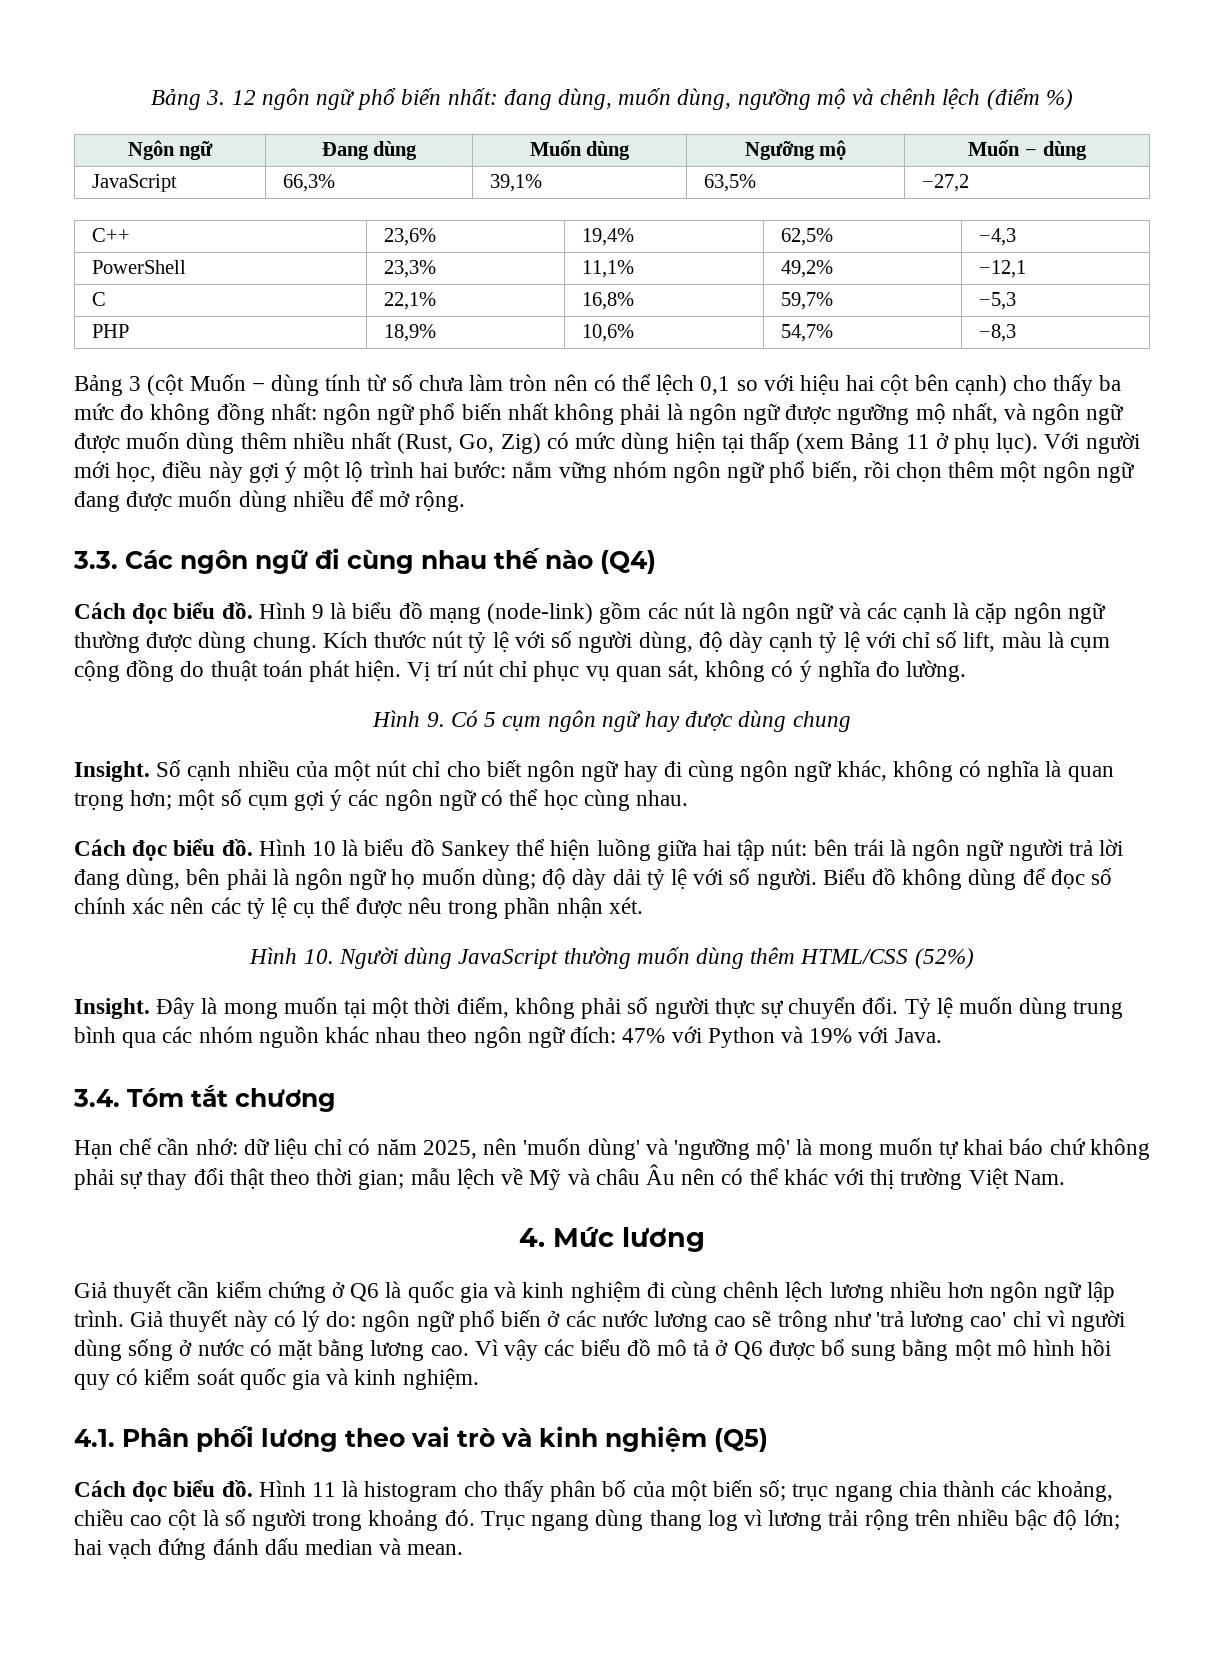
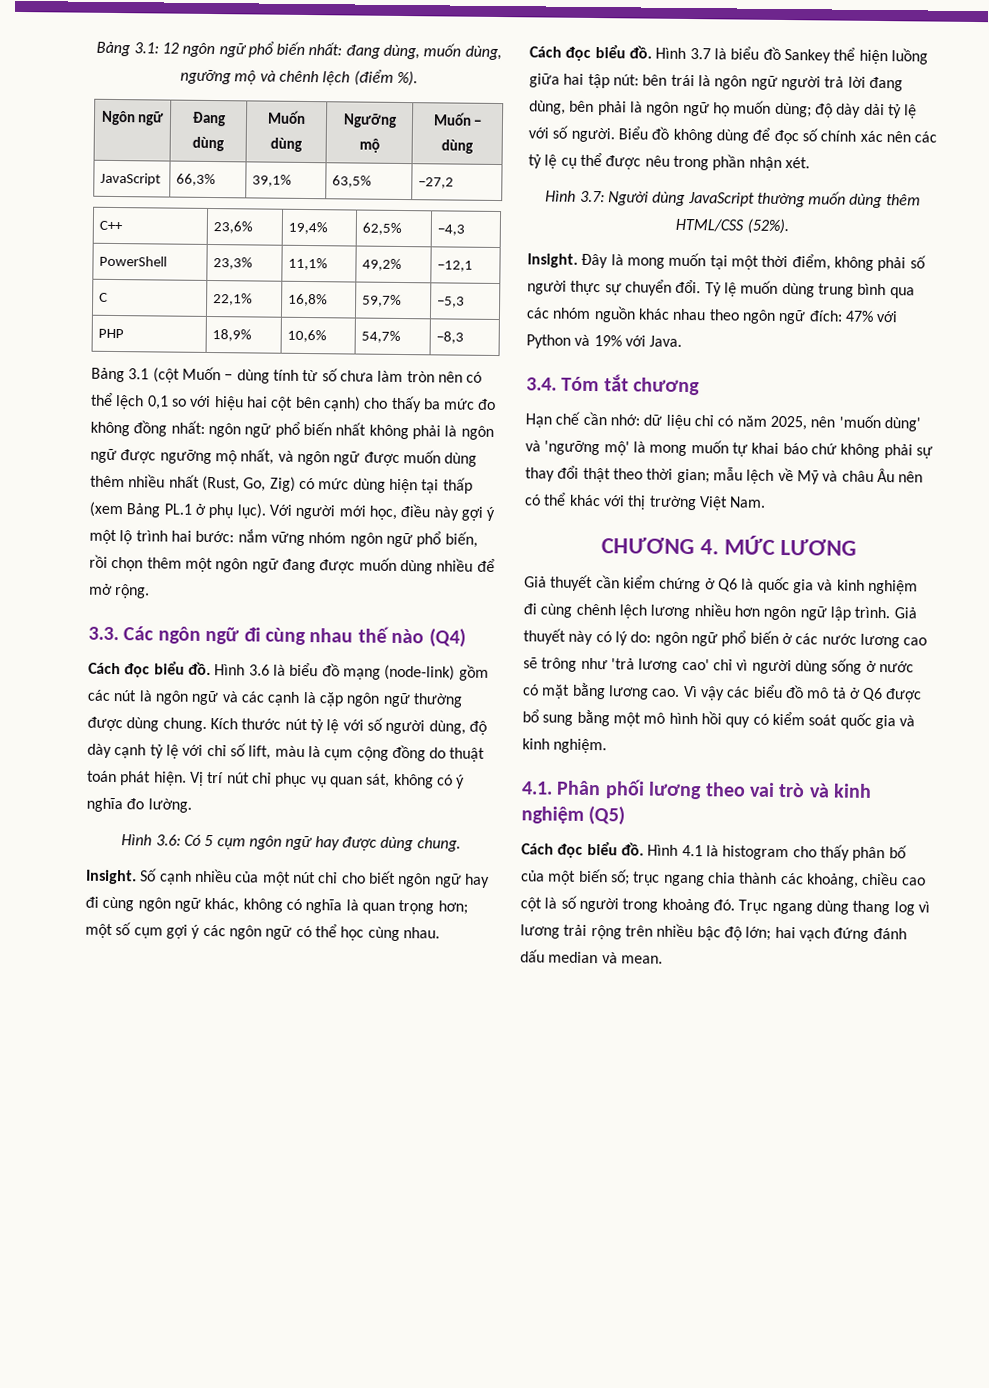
- Bảng 3. 12 ngôn ngữ phổ biến nhất: đang dùng, muốn dùng, ngưỡng mộ và chênh lệch (điểm %)
+ Bảng 3.1: 12 ngôn ngữ phổ biến nhất: đang dùng, muốn dùng, ngưỡng mộ và chênh lệch (điểm %).
- Bảng 3 (cột Muốn − dùng tính từ số chưa làm tròn nên có thể lệch 0,1 so với hiệu hai cột bên cạnh) cho thấy ba mức đo không đồng nhất:
+ Bảng 3.1 (cột Muốn − dùng tính từ số chưa làm tròn nên có thể lệch 0,1 so với hiệu hai cột bên cạnh) cho thấy ba mức đo không đồng nhất:
- ngôn ngữ phổ biến nhất không phải là ngôn ngữ được ngưỡng mộ nhất, và ngôn ngữ được muốn dùng thêm nhiều nhất (Rust, Go, Zig) có mức dùng hiện tại thấp (xem Bảng 11 ở phụ lục).
+ ngôn ngữ phổ biến nhất không phải là ngôn ngữ được ngưỡng mộ nhất, và ngôn ngữ được muốn dùng thêm nhiều nhất (Rust, Go, Zig) có mức dùng hiện tại thấp (xem Bảng PL.1 ở phụ lục).
- Hình 9 là biểu đồ mạng (node-link) gồm các nút là ngôn ngữ và các cạnh là cặp ngôn ngữ thường được dùng chung.
+ Hình 3.6 là biểu đồ mạng (node-link) gồm các nút là ngôn ngữ và các cạnh là cặp ngôn ngữ thường được dùng chung.
- Hình 9. Có 5 cụm ngôn ngữ hay được dùng chung
+ Hình 3.6: Có 5 cụm ngôn ngữ hay được dùng chung.
- Hình 10 là biểu đồ Sankey thể hiện luồng giữa hai tập nút: bên trái là ngôn ngữ người trả lời đang dùng, bên phải là ngôn ngữ họ muốn dùng; độ dày dải tỷ lệ với số người.
+ Hình 3.7 là biểu đồ Sankey thể hiện luồng giữa hai tập nút: bên trái là ngôn ngữ người trả lời đang dùng, bên phải là ngôn ngữ họ muốn dùng; độ dày dải tỷ lệ với số người.
- Hình 10. Người dùng JavaScript thường muốn dùng thêm HTML/CSS (52%)
+ Hình 3.7: Người dùng JavaScript thường muốn dùng thêm HTML/CSS (52%).
- 4. Mức lương
+ CHƯƠNG 4. MỨC LƯƠNG
- Hình 11 là histogram cho thấy phân bố của một biến số; trục ngang chia thành các khoảng, chiều cao cột là số người trong khoảng đó.
+ Hình 4.1 là histogram cho thấy phân bố của một biến số; trục ngang chia thành các khoảng, chiều cao cột là số người trong khoảng đó.

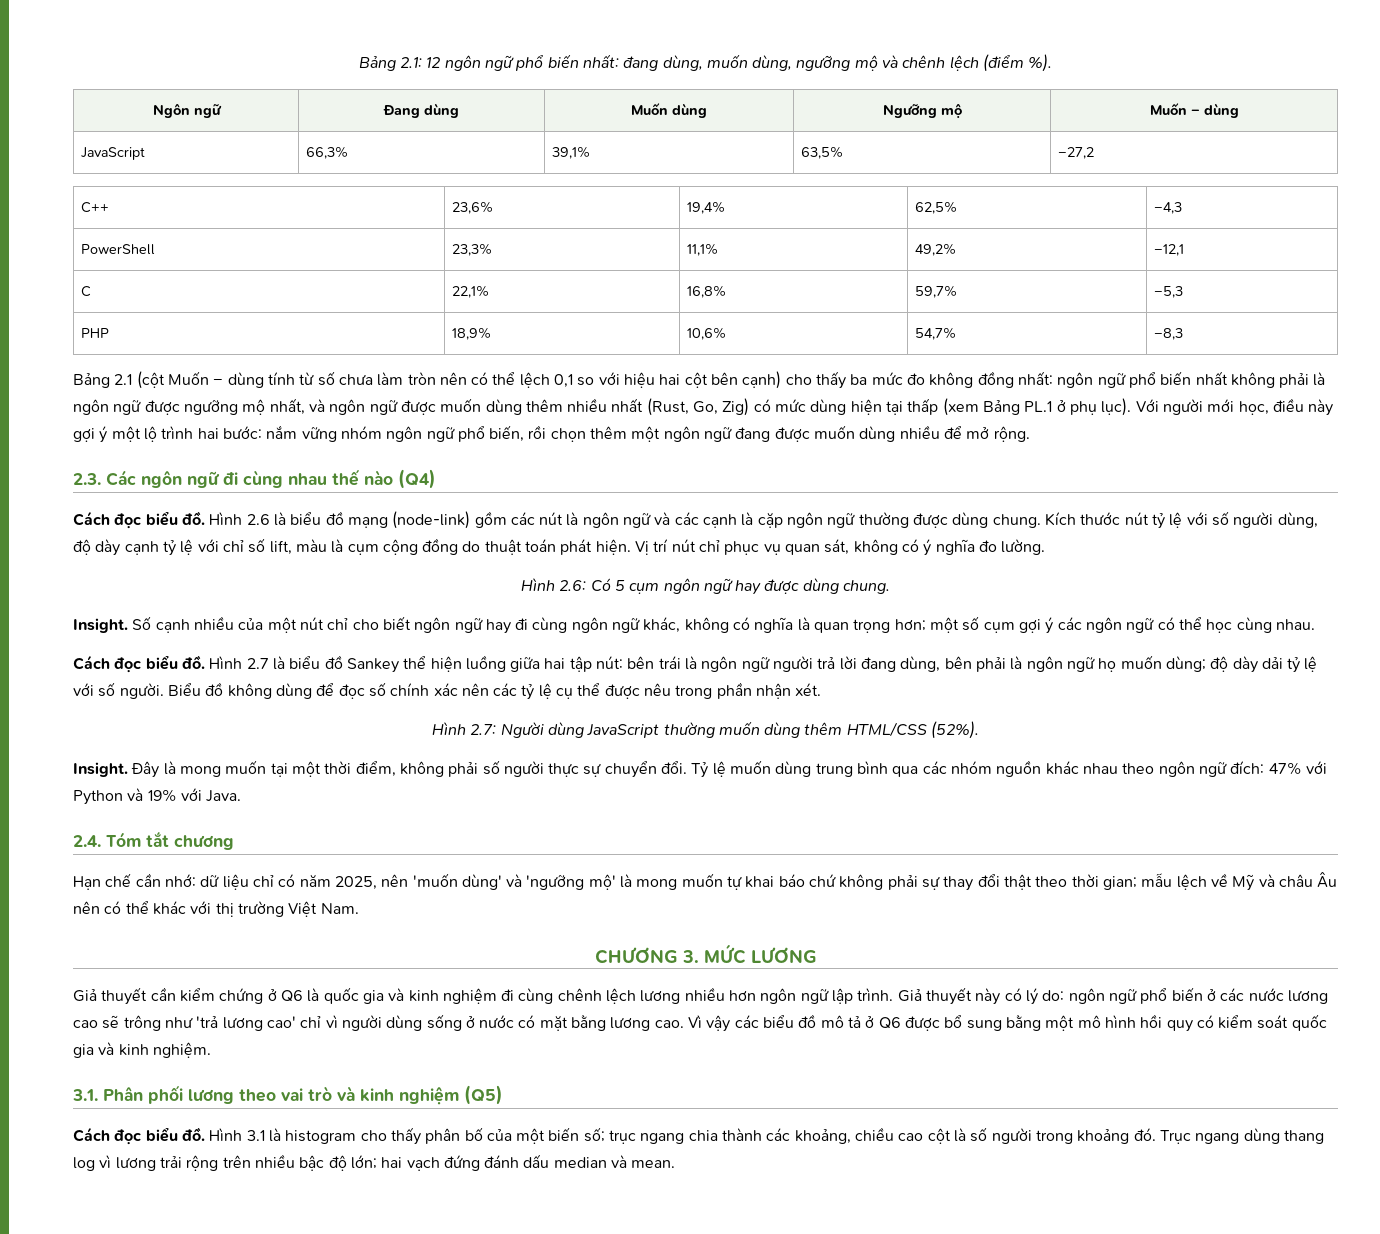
- Bảng 3.1: 12 ngôn ngữ phổ biến nhất: đang dùng, muốn dùng, ngưỡng mộ và chênh lệch (điểm %).
+ Bảng 2.1: 12 ngôn ngữ phổ biến nhất: đang dùng, muốn dùng, ngưỡng mộ và chênh lệch (điểm %).
- Bảng 3.1 (cột Muốn − dùng tính từ số chưa làm tròn nên có thể lệch 0,1 so với hiệu hai cột bên cạnh) cho thấy ba mức đo không đồng nhất:
+ Bảng 2.1 (cột Muốn − dùng tính từ số chưa làm tròn nên có thể lệch 0,1 so với hiệu hai cột bên cạnh) cho thấy ba mức đo không đồng nhất:
- 3.3. Các ngôn ngữ đi cùng nhau thế nào (Q4)
+ 2.3. Các ngôn ngữ đi cùng nhau thế nào (Q4)
- Hình 3.6 là biểu đồ mạng (node-link) gồm các nút là ngôn ngữ và các cạnh là cặp ngôn ngữ thường được dùng chung.
+ Hình 2.6 là biểu đồ mạng (node-link) gồm các nút là ngôn ngữ và các cạnh là cặp ngôn ngữ thường được dùng chung.
- Hình 3.6: Có 5 cụm ngôn ngữ hay được dùng chung.
+ Hình 2.6: Có 5 cụm ngôn ngữ hay được dùng chung.
- Hình 3.7 là biểu đồ Sankey thể hiện luồng giữa hai tập nút: bên trái là ngôn ngữ người trả lời đang dùng, bên phải là ngôn ngữ họ muốn dùng; độ dày dải tỷ lệ với số người.
+ Hình 2.7 là biểu đồ Sankey thể hiện luồng giữa hai tập nút: bên trái là ngôn ngữ người trả lời đang dùng, bên phải là ngôn ngữ họ muốn dùng; độ dày dải tỷ lệ với số người.
- Hình 3.7: Người dùng JavaScript thường muốn dùng thêm HTML/CSS (52%).
+ Hình 2.7: Người dùng JavaScript thường muốn dùng thêm HTML/CSS (52%).
- 3.4. Tóm tắt chương
+ 2.4. Tóm tắt chương
- CHƯƠNG 4. MỨC LƯƠNG
+ CHƯƠNG 3. MỨC LƯƠNG
- 4.1. Phân phối lương theo vai trò và kinh nghiệm (Q5)
+ 3.1. Phân phối lương theo vai trò và kinh nghiệm (Q5)
- Hình 4.1 là histogram cho thấy phân bố của một biến số; trục ngang chia thành các khoảng, chiều cao cột là số người trong khoảng đó.
+ Hình 3.1 là histogram cho thấy phân bố của một biến số; trục ngang chia thành các khoảng, chiều cao cột là số người trong khoảng đó.

